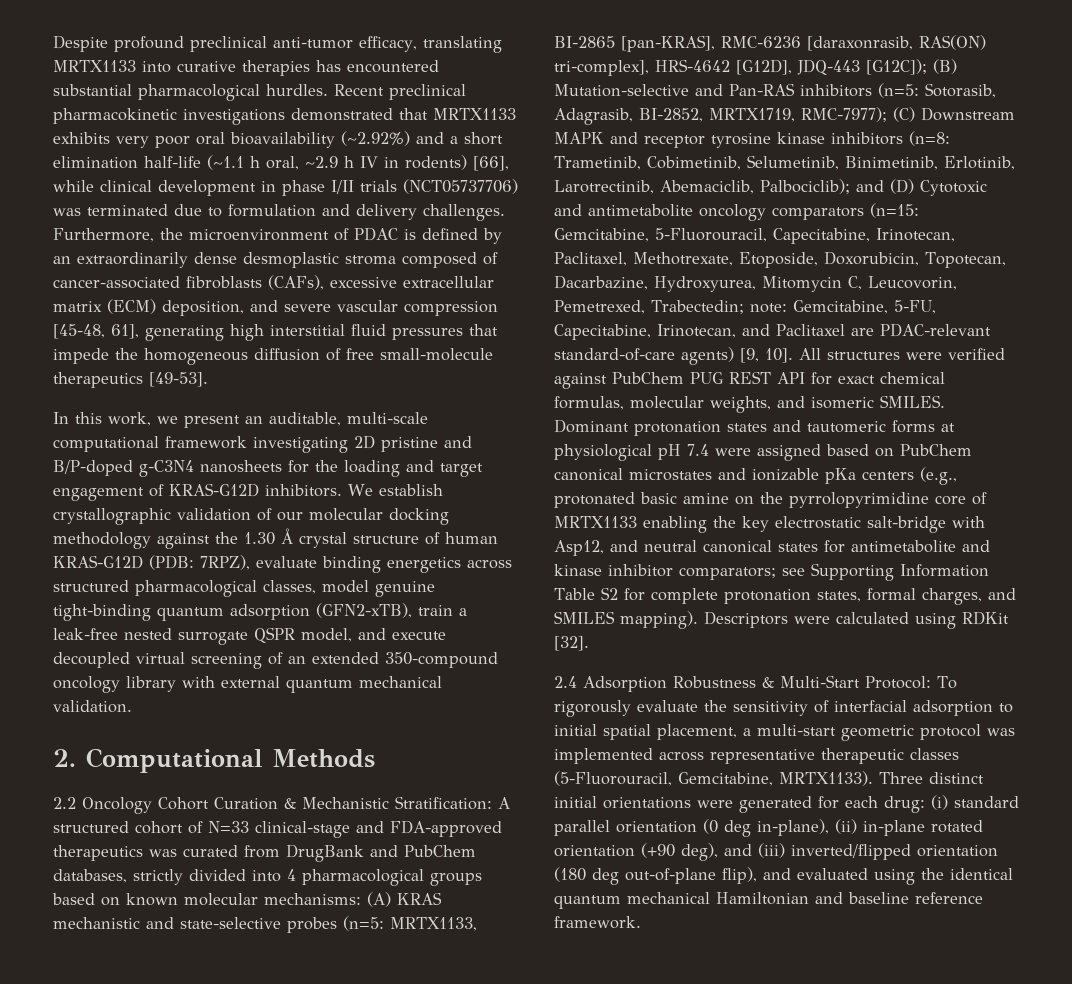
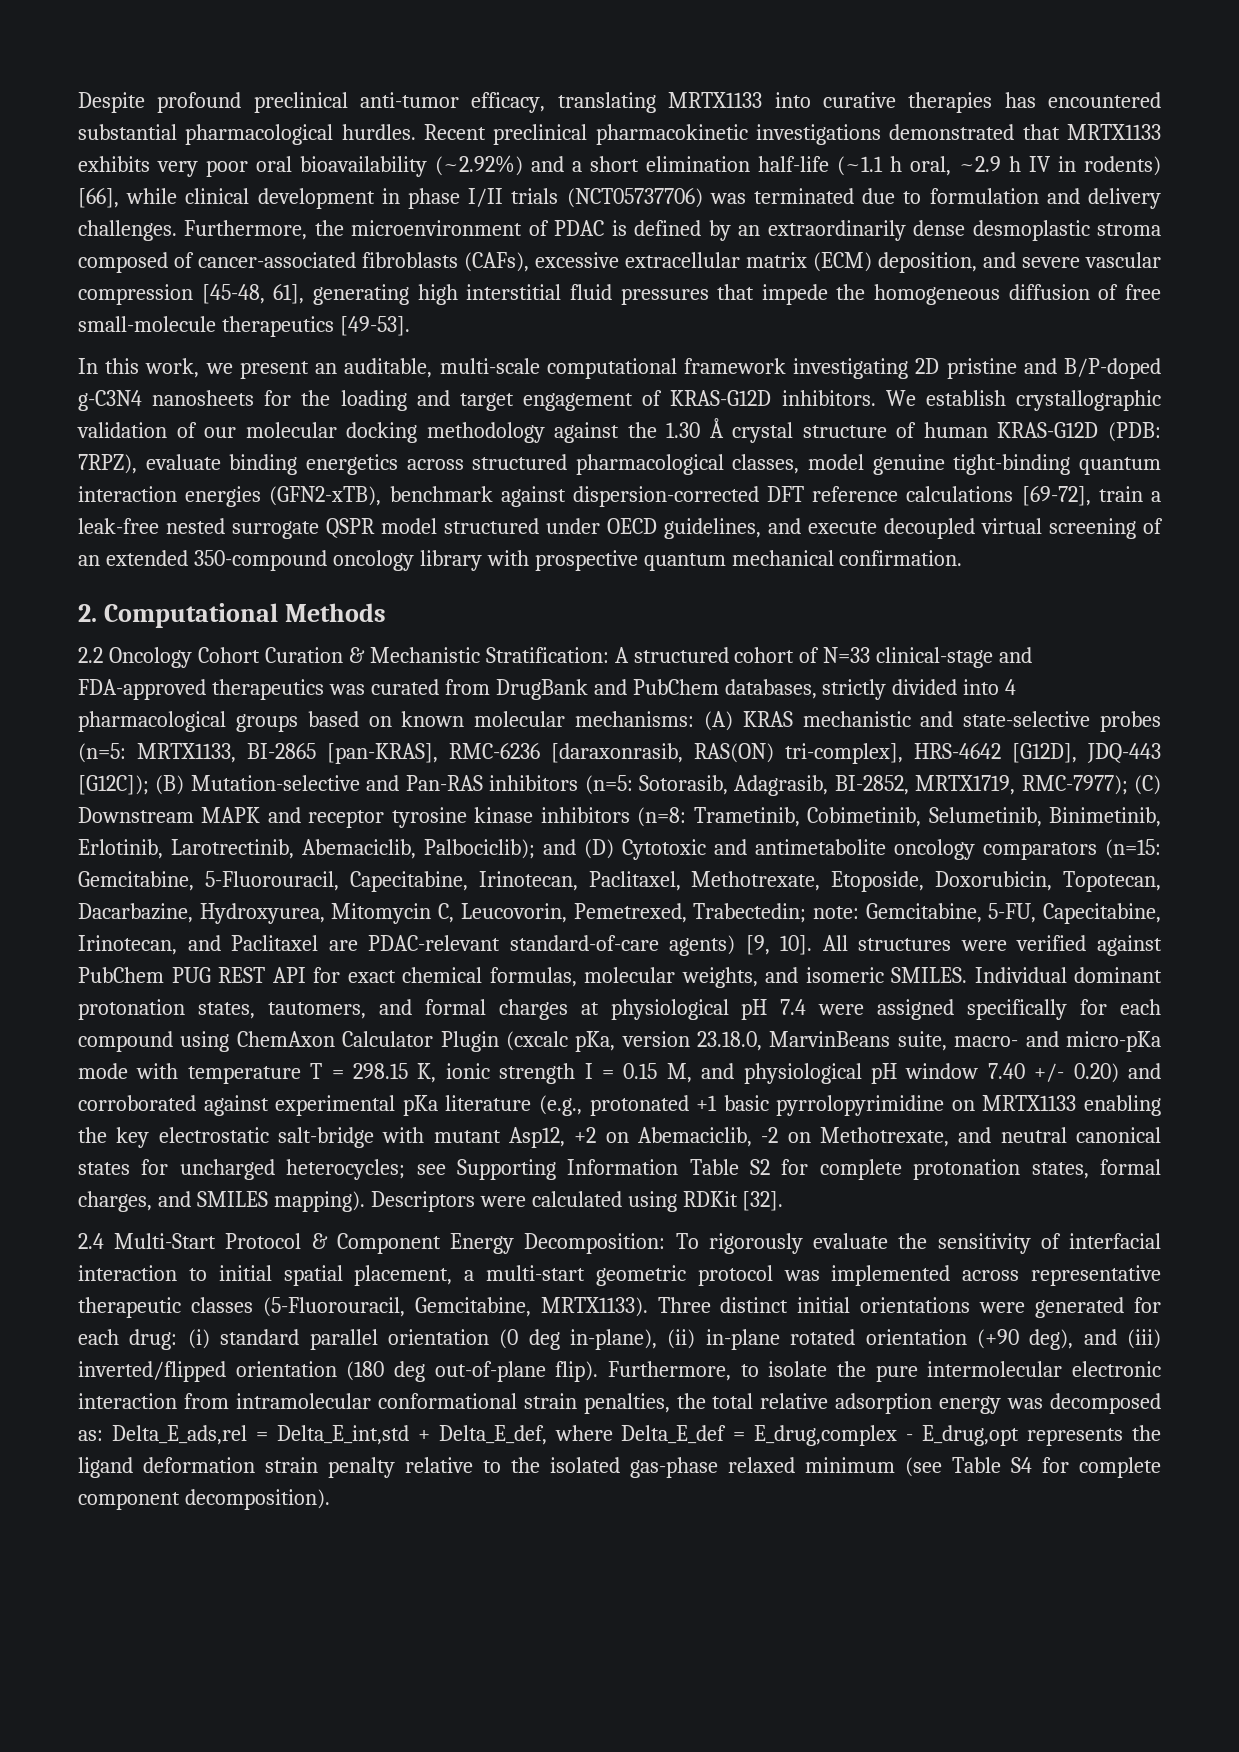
- We establish crystallographic validation of our molecular docking methodology against the 1.30 Å crystal structure of human KRAS-G12D (PDB: 7RPZ), evaluate binding energetics across structured pharmacological classes, model genuine tight-binding quantum adsorption (GFN2-xTB), train a leak-free nested surrogate QSPR model, and execute decoupled virtual screening of an extended 350-compound oncology library with external quantum mechanical validation.
+ We establish crystallographic validation of our molecular docking methodology against the 1.30 Å crystal structure of human KRAS-G12D (PDB: 7RPZ), evaluate binding energetics across structured pharmacological classes, model genuine tight-binding quantum interaction energies (GFN2-xTB), benchmark against dispersion-corrected DFT reference calculations [69-72], train a leak-free nested surrogate QSPR model structured under OECD guidelines, and execute decoupled virtual screening of an extended 350-compound oncology library with prospective quantum mechanical confirmation.
- Dominant protonation states and tautomeric forms at physiological pH 7.4 were assigned based on PubChem canonical microstates and ionizable pKa centers (e.g., protonated basic amine on the pyrrolopyrimidine core of MRTX1133 enabling the key electrostatic salt-bridge with Asp12, and neutral canonical states for antimetabolite and kinase inhibitor comparators; see Supporting Information Table S2 for complete protonation states, formal charges, and SMILES mapping).
+ Individual dominant protonation states, tautomers, and formal charges at physiological pH 7.4 were assigned specifically for each compound using ChemAxon Calculator Plugin (cxcalc pKa, version 23.18.0, MarvinBeans suite, macro- and micro-pKa mode with temperature T = 298.15 K, ionic strength I = 0.15 M, and physiological pH window 7.40 +/- 0.20) and corroborated against experimental pKa literature (e.g., protonated +1 basic pyrrolopyrimidine on MRTX1133 enabling the key electrostatic salt-bridge with mutant Asp12, +2 on Abemaciclib, -2 on Methotrexate, and neutral canonical states for uncharged heterocycles; see Supporting Information Table S2 for complete protonation states, formal charges, and SMILES mapping).
- 2.4 Adsorption Robustness & Multi-Start Protocol: To rigorously evaluate the sensitivity of interfacial adsorption to initial spatial placement, a multi-start geometric protocol was implemented across representative therapeutic classes (5-Fluorouracil, Gemcitabine, MRTX1133).
+ 2.4 Multi-Start Protocol & Component Energy Decomposition: To rigorously evaluate the sensitivity of interfacial interaction to initial spatial placement, a multi-start geometric protocol was implemented across representative therapeutic classes (5-Fluorouracil, Gemcitabine, MRTX1133).
- Three distinct initial orientations were generated for each drug: (i) standard parallel orientation (0 deg in-plane), (ii) in-plane rotated orientation (+90 deg), and (iii) inverted/flipped orientation (180 deg out-of-plane flip), and evaluated using the identical quantum mechanical Hamiltonian and baseline reference framework.
+ Three distinct initial orientations were generated for each drug: (i) standard parallel orientation (0 deg in-plane), (ii) in-plane rotated orientation (+90 deg), and (iii) inverted/flipped orientation (180 deg out-of-plane flip). Furthermore, to isolate the pure intermolecular electronic interaction from intramolecular conformational strain penalties, the total relative adsorption energy was decomposed as: Delta_E_ads,rel = Delta_E_int,std + Delta_E_def, where Delta_E_def = E_drug,complex - E_drug,opt represents the ligand deformation strain penalty relative to the isolated gas-phase relaxed minimum (see Table S4 for complete component decomposition).

